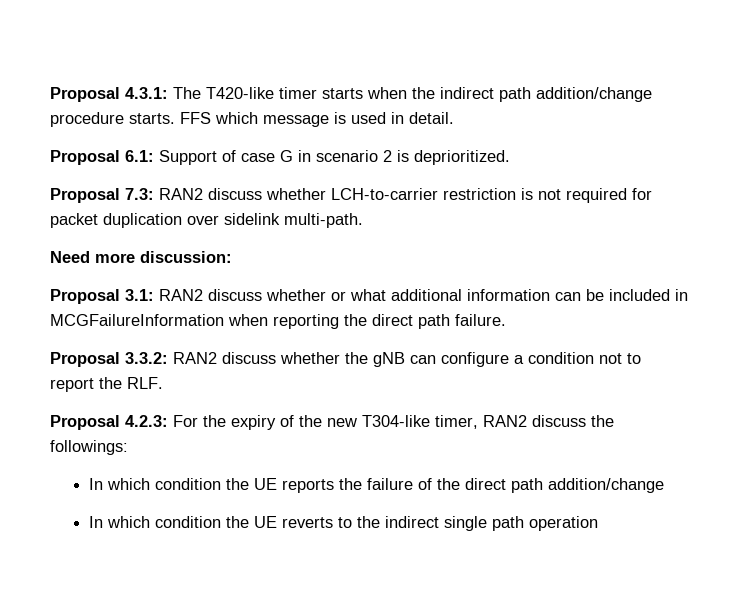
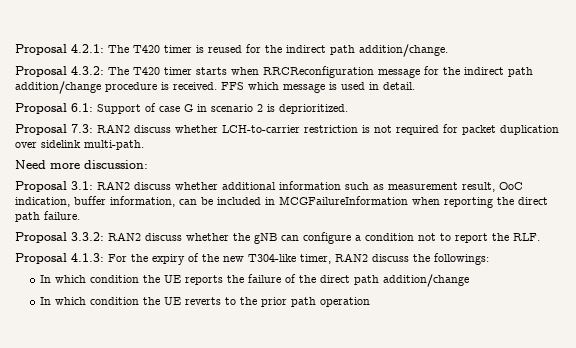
- Proposal 4.3.1: The T420-like timer starts when the indirect path addition/change procedure starts.
+ Proposal 4.2.1: The T420 timer is reused for the indirect path addition/change.
+ Proposal 4.3.2: The T420 timer starts when RRCReconfiguration message for the indirect path addition/change procedure is received.
- Proposal 3.1: RAN2 discuss whether or what additional information can be included in MCGFailureInformation when reporting the direct path failure.
+ Proposal 3.1: RAN2 discuss whether additional information such as measurement result, OoC indication, buffer information, can be included in MCGFailureInformation when reporting the direct path failure.
- Proposal 4.2.3: For the expiry of the new T304-like timer, RAN2 discuss the followings:
+ Proposal 4.1.3: For the expiry of the new T304-like timer, RAN2 discuss the followings:
- In which condition the UE reverts to the indirect single path operation
+ In which condition the UE reverts to the prior path operation

